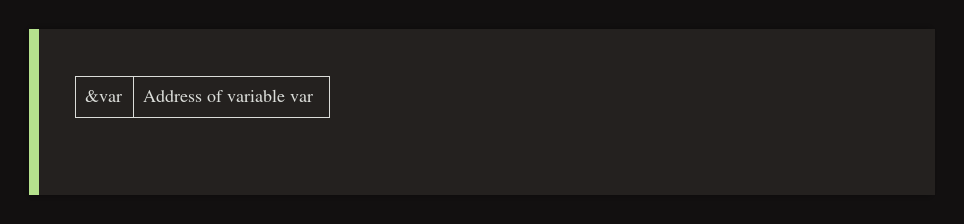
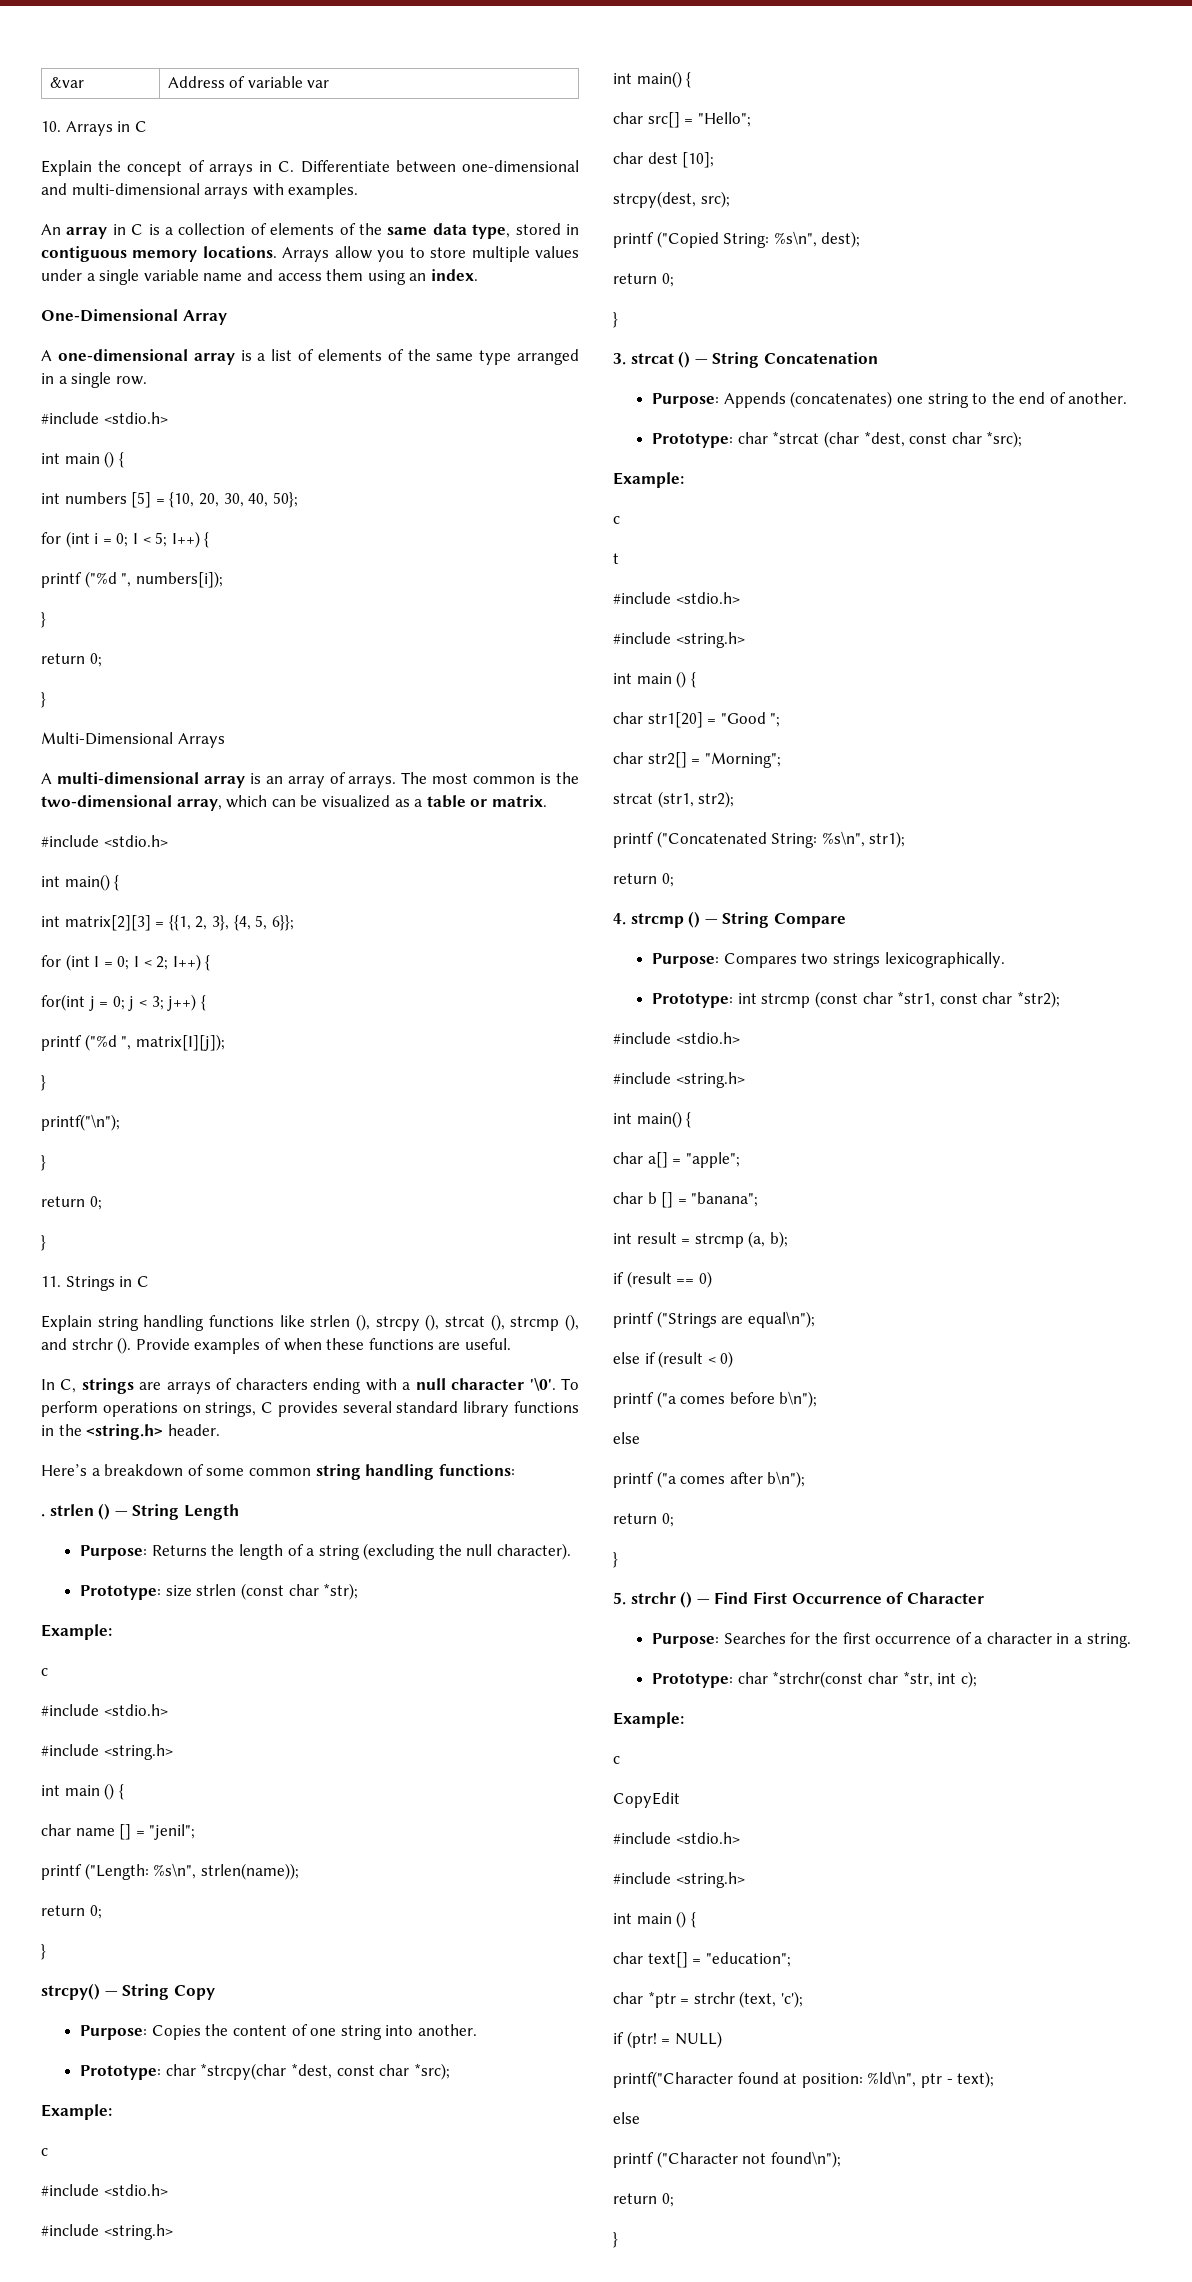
+ 10. Arrays in C
+ Explain the concept of arrays in C. Differentiate between one-dimensional and multi-dimensional arrays with examples.
+ An array in C is a collection of elements of the same data type, stored in contiguous memory locations. Arrays allow you to store multiple values under a single variable name and access them using an index.
+ One-Dimensional Array
+ A one-dimensional array is a list of elements of the same type arranged in a single row.
+ #include <stdio.h>
+ int main () {
+ int numbers [5] = {10, 20, 30, 40, 50};
+ for (int i = 0; I < 5; I++) {
+ printf ("%d ", numbers[i]);
+ }
+ return 0;
+ }
+ Multi-Dimensional Arrays
+ A multi-dimensional array is an array of arrays. The most common is the two-dimensional array, which can be visualized as a table or matrix.
+ #include <stdio.h>
+ int main() {
+ int matrix[2][3] = {{1, 2, 3}, {4, 5, 6}};
+ for (int I = 0; I < 2; I++) {
+ for(int j = 0; j < 3; j++) {
+ printf ("%d ", matrix[I][j]);
+ }
+ printf("\n");
+ }
+ return 0;
+ }
+ 11. Strings in C
+ Explain string handling functions like strlen (), strcpy (), strcat (), strcmp (), and strchr (). Provide examples of when these functions are useful.
+ In C, strings are arrays of characters ending with a null character '\0'. To perform operations on strings, C provides several standard library functions in the <string.h> header.
+ Here’s a breakdown of some common string handling functions:
+ . strlen () — String Length
+ Purpose: Returns the length of a string (excluding the null character).
+ Prototype: size strlen (const char *str);
+ Example:
+ c
+ #include <stdio.h>
+ #include <string.h>
+ int main () {
+ char name [] = "jenil";
+ printf ("Length: %s\n", strlen(name));
+ return 0;
+ }
+ strcpy() — String Copy
+ Purpose: Copies the content of one string into another.
+ Prototype: char *strcpy(char *dest, const char *src);
+ Example:
+ c
+ #include <stdio.h>
+ #include <string.h>
+ int main() {
+ char src[] = "Hello";
+ char dest [10];
+ strcpy(dest, src);
+ printf ("Copied String: %s\n", dest);
+ return 0;
+ }
+ 3. strcat () — String Concatenation
+ Purpose: Appends (concatenates) one string to the end of another.
+ Prototype: char *strcat (char *dest, const char *src);
+ Example:
+ c
+ t
+ #include <stdio.h>
+ #include <string.h>
+ int main () {
+ char str1[20] = "Good ";
+ char str2[] = "Morning";
+ strcat (str1, str2);
+ printf ("Concatenated String: %s\n", str1);
+ return 0;
+ 4. strcmp () — String Compare
+ Purpose: Compares two strings lexicographically.
+ Prototype: int strcmp (const char *str1, const char *str2);
+ #include <stdio.h>
+ #include <string.h>
+ int main() {
+ char a[] = "apple";
+ char b [] = "banana";
+ int result = strcmp (a, b);
+ if (result == 0)
+ printf ("Strings are equal\n");
+ else if (result < 0)
+ printf ("a comes before b\n");
+ else
+ printf ("a comes after b\n");
+ return 0;
+ }
+ 5. strchr () — Find First Occurrence of Character
+ Purpose: Searches for the first occurrence of a character in a string.
+ Prototype: char *strchr(const char *str, int c);
+ Example:
+ c
+ CopyEdit
+ #include <stdio.h>
+ #include <string.h>
+ int main () {
+ char text[] = "education";
+ char *ptr = strchr (text, 'c');
+ if (ptr! = NULL)
+ printf("Character found at position: %ld\n", ptr - text);
+ else
+ printf ("Character not found\n");
+ return 0;
+ }

